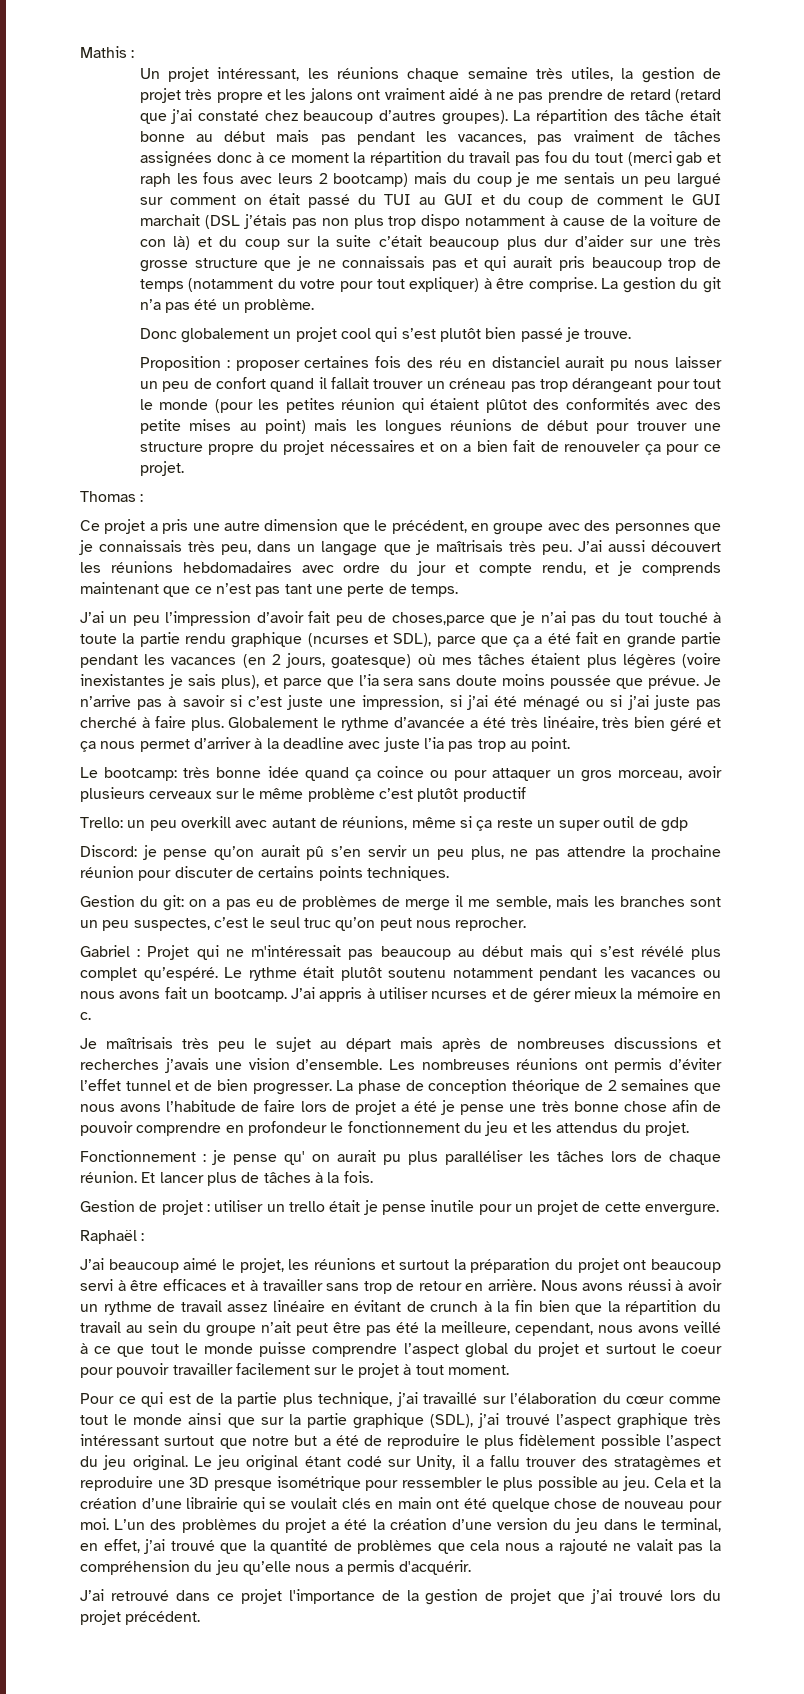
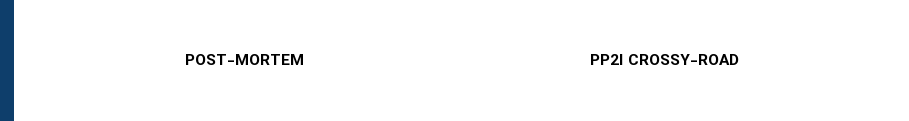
- Mathis :
- Un projet intéressant, les réunions chaque semaine très utiles, la gestion de projet très propre et les jalons ont vraiment aidé à ne pas prendre de retard (retard que j’ai constaté chez beaucoup d’autres groupes). La répartition des tâche était bonne au début mais pas pendant les vacances, pas vraiment de tâches assignées donc à ce moment la répartition du travail pas fou du tout (merci gab et raph les fous avec leurs 2 bootcamp) mais du coup je me sentais un peu largué sur comment on était passé du TUI au GUI et du coup de comment le GUI marchait (DSL j’étais pas non plus trop dispo notamment à cause de la voiture de con là) et du coup sur la suite c’était beaucoup plus dur d’aider sur une très grosse structure que je ne connaissais pas et qui aurait pris beaucoup trop de temps (notamment du votre pour tout expliquer) à être comprise. La gestion du git n’a pas été un problème.
- Donc globalement un projet cool qui s’est plutôt bien passé je trouve.
- Proposition : proposer certaines fois des réu en distanciel aurait pu nous laisser un peu de confort quand il fallait trouver un créneau pas trop dérangeant pour tout le monde (pour les petites réunion qui étaient plûtot des conformités avec des petite mises au point) mais les longues réunions de début pour trouver une structure propre du projet nécessaires et on a bien fait de renouveler ça pour ce projet.
- Thomas :
- Ce projet a pris une autre dimension que le précédent, en groupe avec des personnes que je connaissais très peu, dans un langage que je maîtrisais très peu. J’ai aussi découvert les réunions hebdomadaires avec ordre du jour et compte rendu, et je comprends maintenant que ce n’est pas tant une perte de temps.
- J’ai un peu l’impression d’avoir fait peu de choses,parce que je n’ai pas du tout touché à toute la partie rendu graphique (ncurses et SDL), parce que ça a été fait en grande partie pendant les vacances (en 2 jours, goatesque) où mes tâches étaient plus légères (voire inexistantes je sais plus), et parce que l’ia sera sans doute moins poussée que prévue. Je n’arrive pas à savoir si c’est juste une impression, si j’ai été ménagé ou si j’ai juste pas cherché à faire plus. Globalement le rythme d’avancée a été très linéaire, très bien géré et ça nous permet d’arriver à la deadline avec juste l’ia pas trop au point.
- Le bootcamp: très bonne idée quand ça coince ou pour attaquer un gros morceau, avoir plusieurs cerveaux sur le même problème c’est plutôt productif
- Trello: un peu overkill avec autant de réunions, même si ça reste un super outil de gdp
- Discord: je pense qu’on aurait pû s’en servir un peu plus, ne pas attendre la prochaine réunion pour discuter de certains points techniques.
- Gestion du git: on a pas eu de problèmes de merge il me semble, mais les branches sont un peu suspectes, c’est le seul truc qu’on peut nous reprocher.
- Gabriel : Projet qui ne m'intéressait pas beaucoup au début mais qui s’est révélé plus complet qu’espéré. Le rythme était plutôt soutenu notamment pendant les vacances ou nous avons fait un bootcamp. J’ai appris à utiliser ncurses et de gérer mieux la mémoire en c.
- Je maîtrisais très peu le sujet au départ mais après de nombreuses discussions et recherches j’avais une vision d’ensemble. Les nombreuses réunions ont permis d’éviter l’effet tunnel et de bien progresser. La phase de conception théorique de 2 semaines que nous avons l’habitude de faire lors de projet a été je pense une très bonne chose afin de pouvoir comprendre en profondeur le fonctionnement du jeu et les attendus du projet.
- Fonctionnement : je pense qu' on aurait pu plus paralléliser les tâches lors de chaque réunion. Et lancer plus de tâches à la fois.
- Gestion de projet : utiliser un trello était je pense inutile pour un projet de cette envergure.
- Raphaël :
- J’ai beaucoup aimé le projet, les réunions et surtout la préparation du projet ont beaucoup servi à être efficaces et à travailler sans trop de retour en arrière. Nous avons réussi à avoir un rythme de travail assez linéaire en évitant de crunch à la fin bien que la répartition du travail au sein du groupe n’ait peut être pas été la meilleure, cependant, nous avons veillé à ce que tout le monde puisse comprendre l’aspect global du projet et surtout le coeur pour pouvoir travailler facilement sur le projet à tout moment.
- Pour ce qui est de la partie plus technique, j’ai travaillé sur l’élaboration du cœur comme tout le monde ainsi que sur la partie graphique (SDL), j’ai trouvé l’aspect graphique très intéressant surtout que notre but a été de reproduire le plus fidèlement possible l’aspect du jeu original. Le jeu original étant codé sur Unity, il a fallu trouver des stratagèmes et reproduire une 3D presque isométrique pour ressembler le plus possible au jeu. Cela et la création d’une librairie qui se voulait clés en main ont été quelque chose de nouveau pour moi. L’un des problèmes du projet a été la création d’une version du jeu dans le terminal, en effet, j’ai trouvé que la quantité de problèmes que cela nous a rajouté ne valait pas la compréhension du jeu qu’elle nous a permis d'acquérir.
- J’ai retrouvé dans ce projet l'importance de la gestion de projet que j’ai trouvé lors du projet précédent.
+ POST-MORTEM
+ PP2I CROSSY-ROAD

